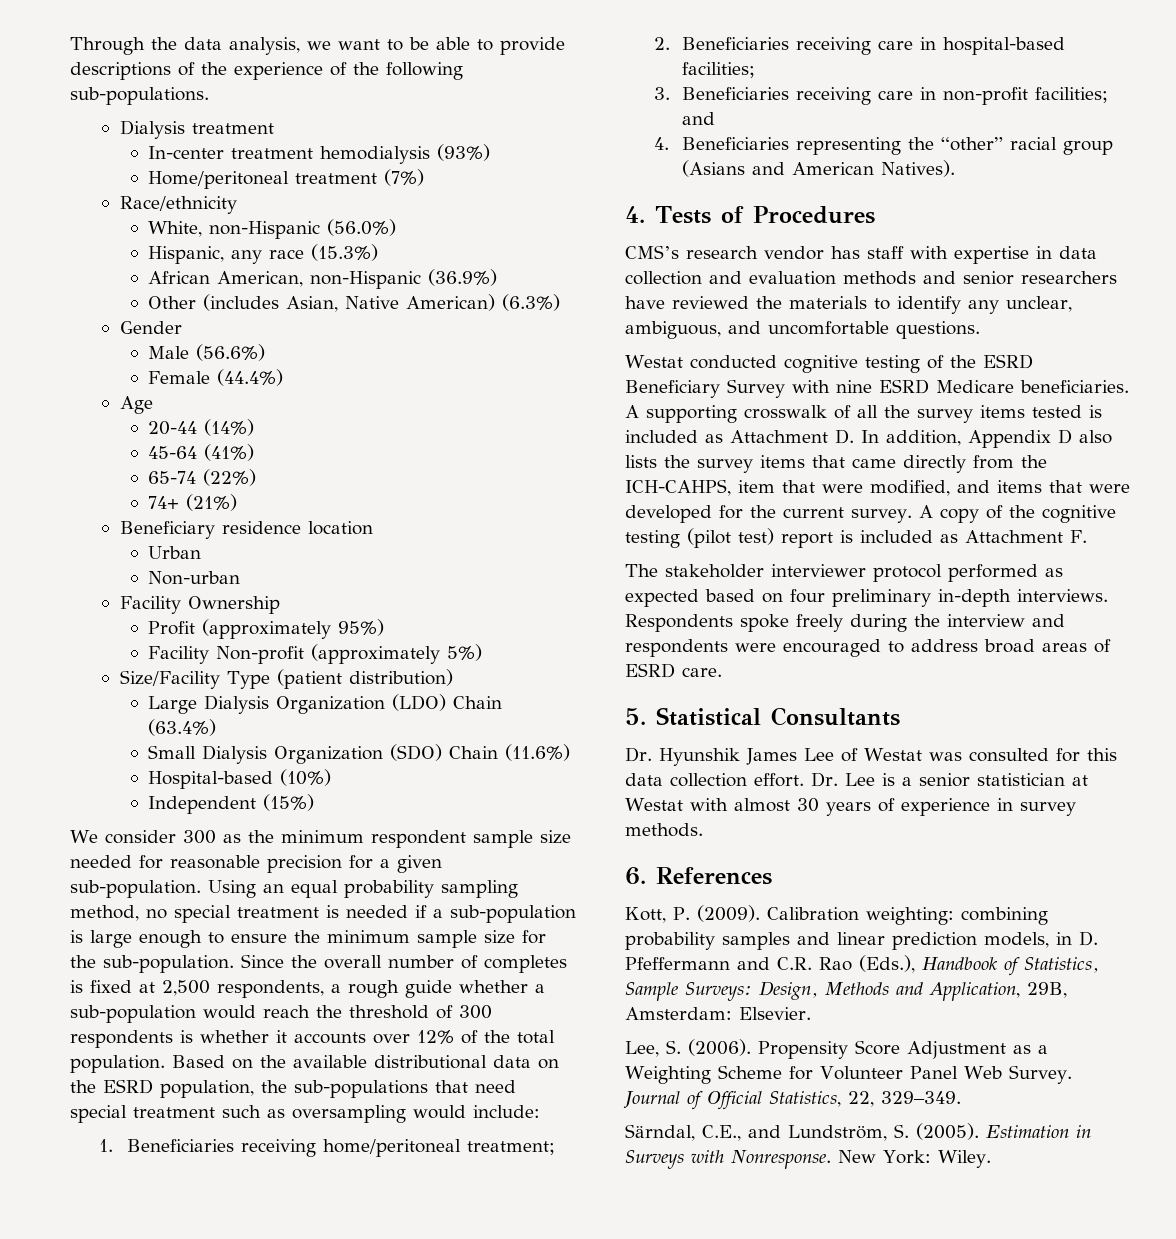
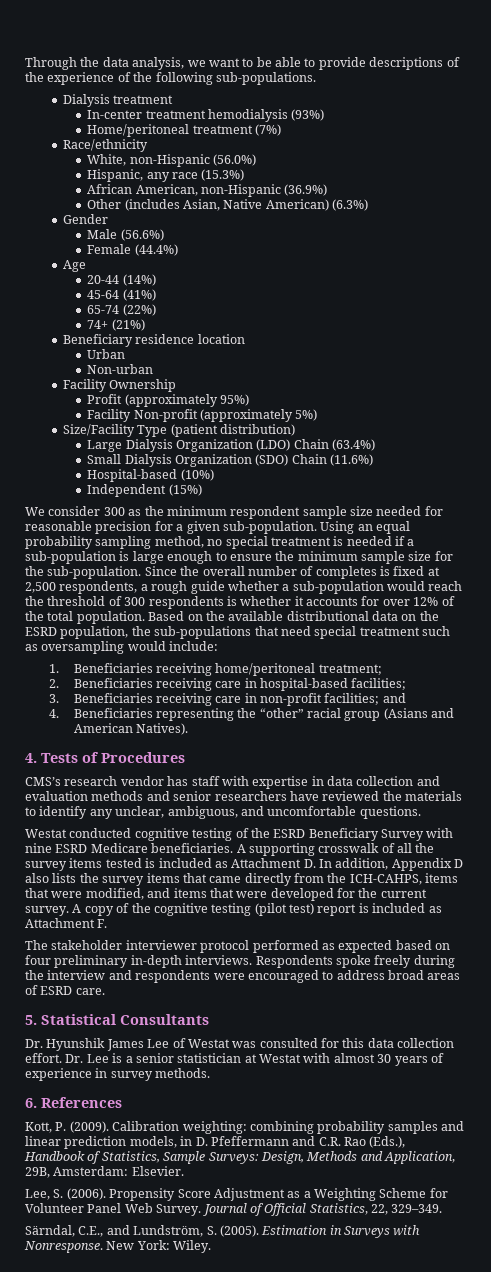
- Since the overall number of completes is fixed at 2,500 respondents, a rough guide whether a sub-population would reach the threshold of 300 respondents is whether it accounts over 12% of the total population.
+ Since the overall number of completes is fixed at 2,500 respondents, a rough guide whether a sub-population would reach the threshold of 300 respondents is whether it accounts for over 12% of the total population.
- A supporting crosswalk of all the survey items tested is included as Attachment D. In addition, Appendix D also lists the survey items that came directly from the ICH-CAHPS, item that were modified, and items that were developed for the current survey.
+ A supporting crosswalk of all the survey items tested is included as Attachment D. In addition, Appendix D also lists the survey items that came directly from the ICH-CAHPS, items that were modified, and items that were developed for the current survey.

